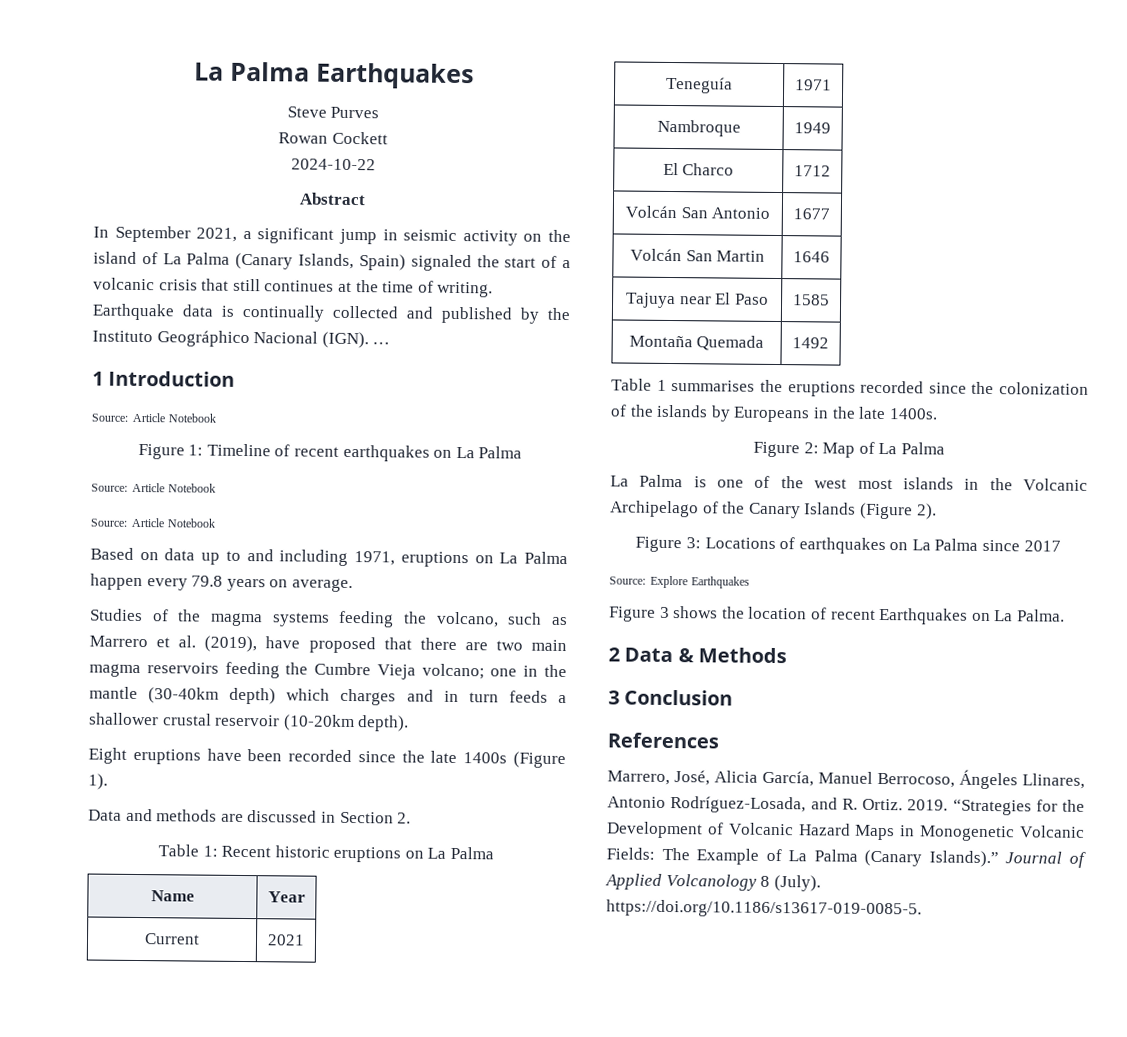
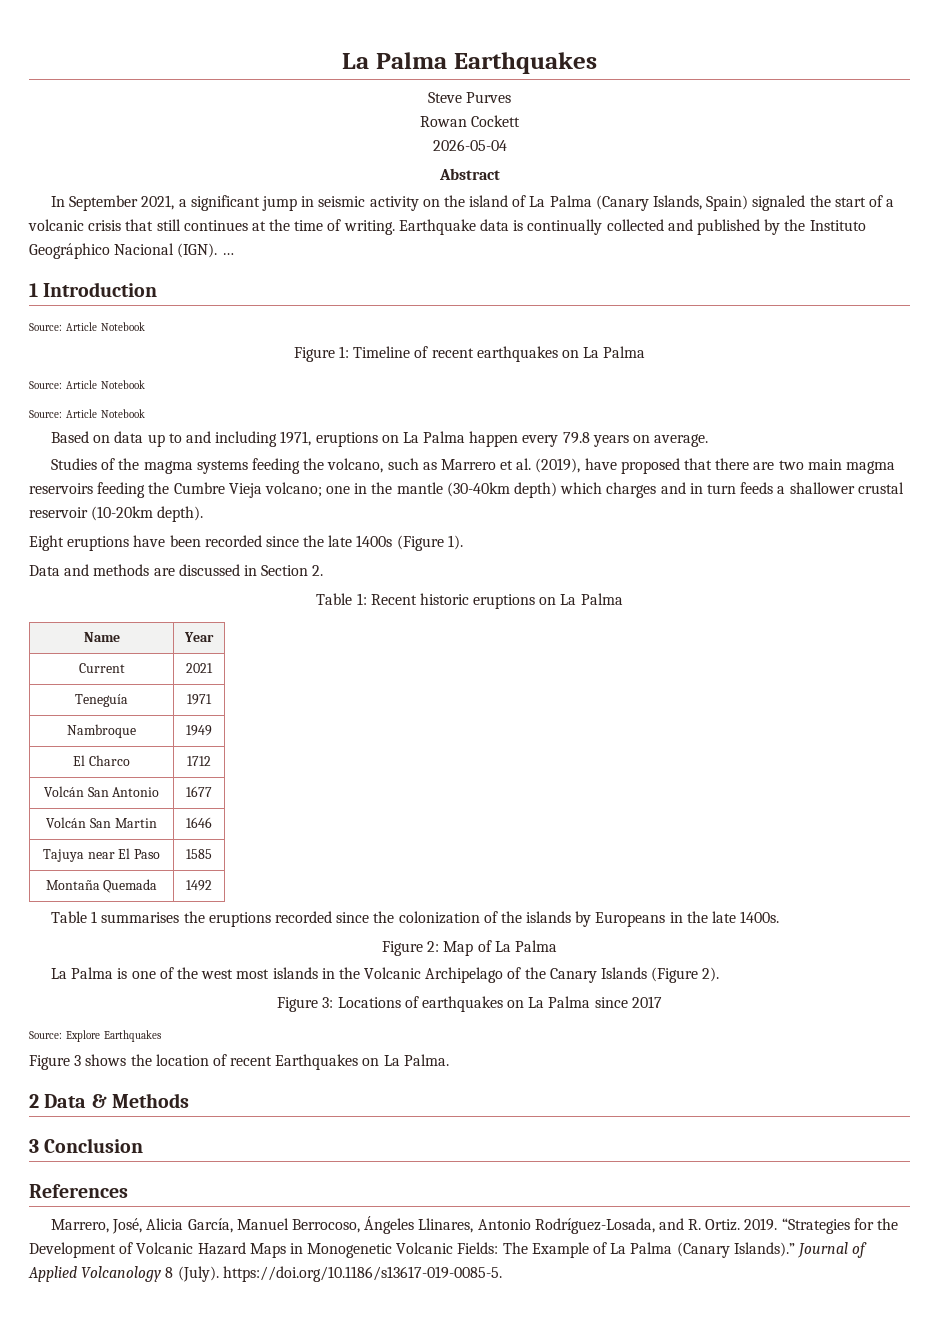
- 2024-10-22
+ 2026-05-04

